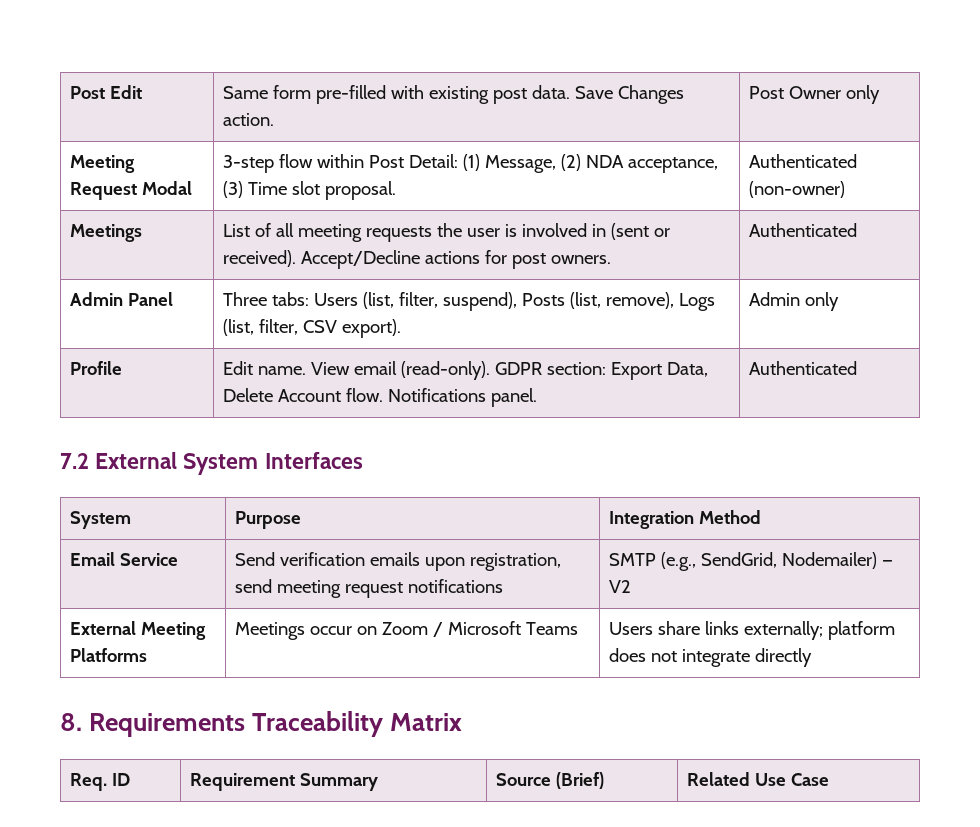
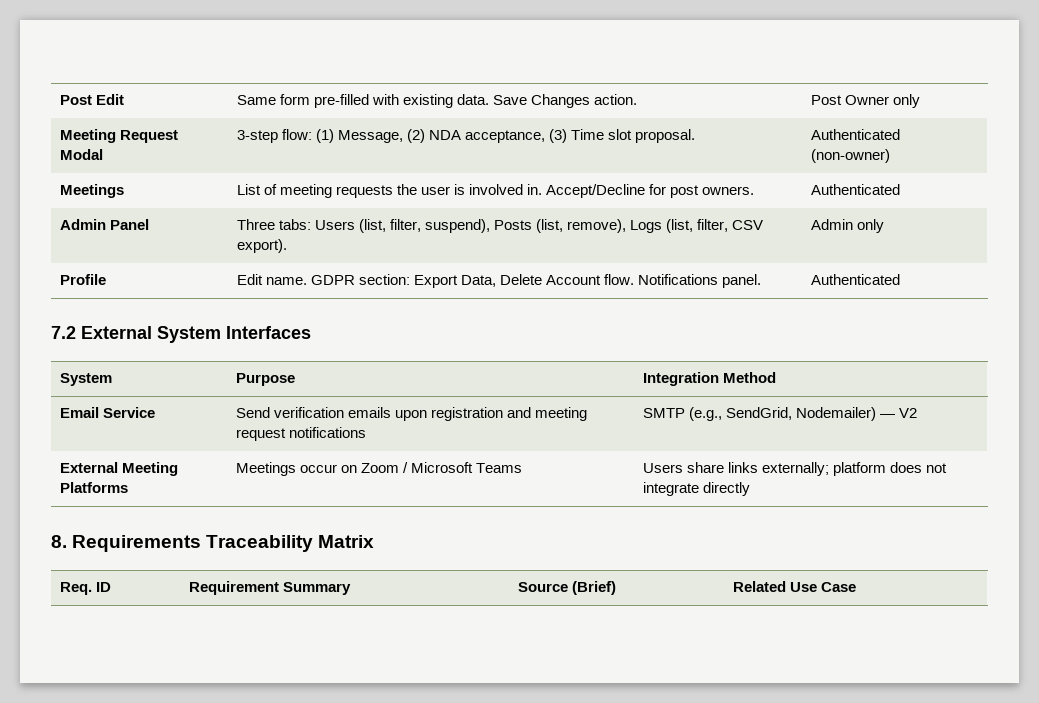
- Post Edit | Same form pre-filled with existing post data. Save Changes action. | Post Owner only
+ Post Edit | Same form pre-filled with existing data. Save Changes action. | Post Owner only
- Meeting Request Modal | 3-step flow within Post Detail: (1) Message, (2) NDA acceptance, (3) Time slot proposal. | Authenticated (non-owner)
+ Meeting Request Modal | 3-step flow: (1) Message, (2) NDA acceptance, (3) Time slot proposal. | Authenticated (non-owner)
- Meetings | List of all meeting requests the user is involved in (sent or received). Accept/Decline actions for post owners. | Authenticated
+ Meetings | List of meeting requests the user is involved in. Accept/Decline for post owners. | Authenticated
- Profile | Edit name. View email (read-only). GDPR section: Export Data, Delete Account flow. Notifications panel. | Authenticated
+ Profile | Edit name. GDPR section: Export Data, Delete Account flow. Notifications panel. | Authenticated
- Email Service | Send verification emails upon registration, send meeting request notifications | SMTP (e.g., SendGrid, Nodemailer) — V2
+ Email Service | Send verification emails upon registration and meeting request notifications | SMTP (e.g., SendGrid, Nodemailer) — V2

